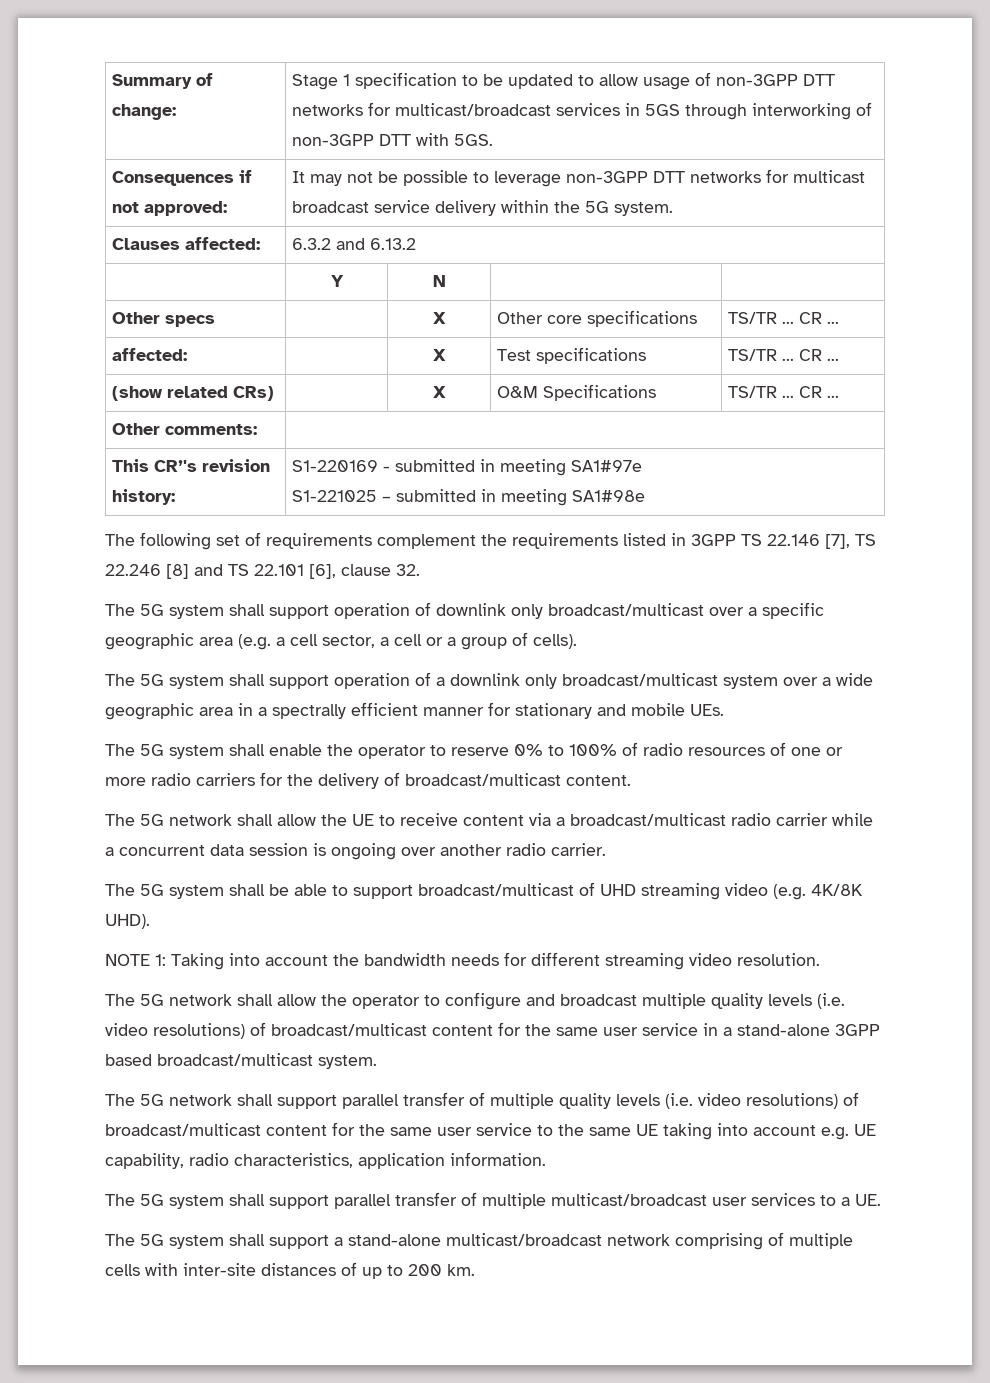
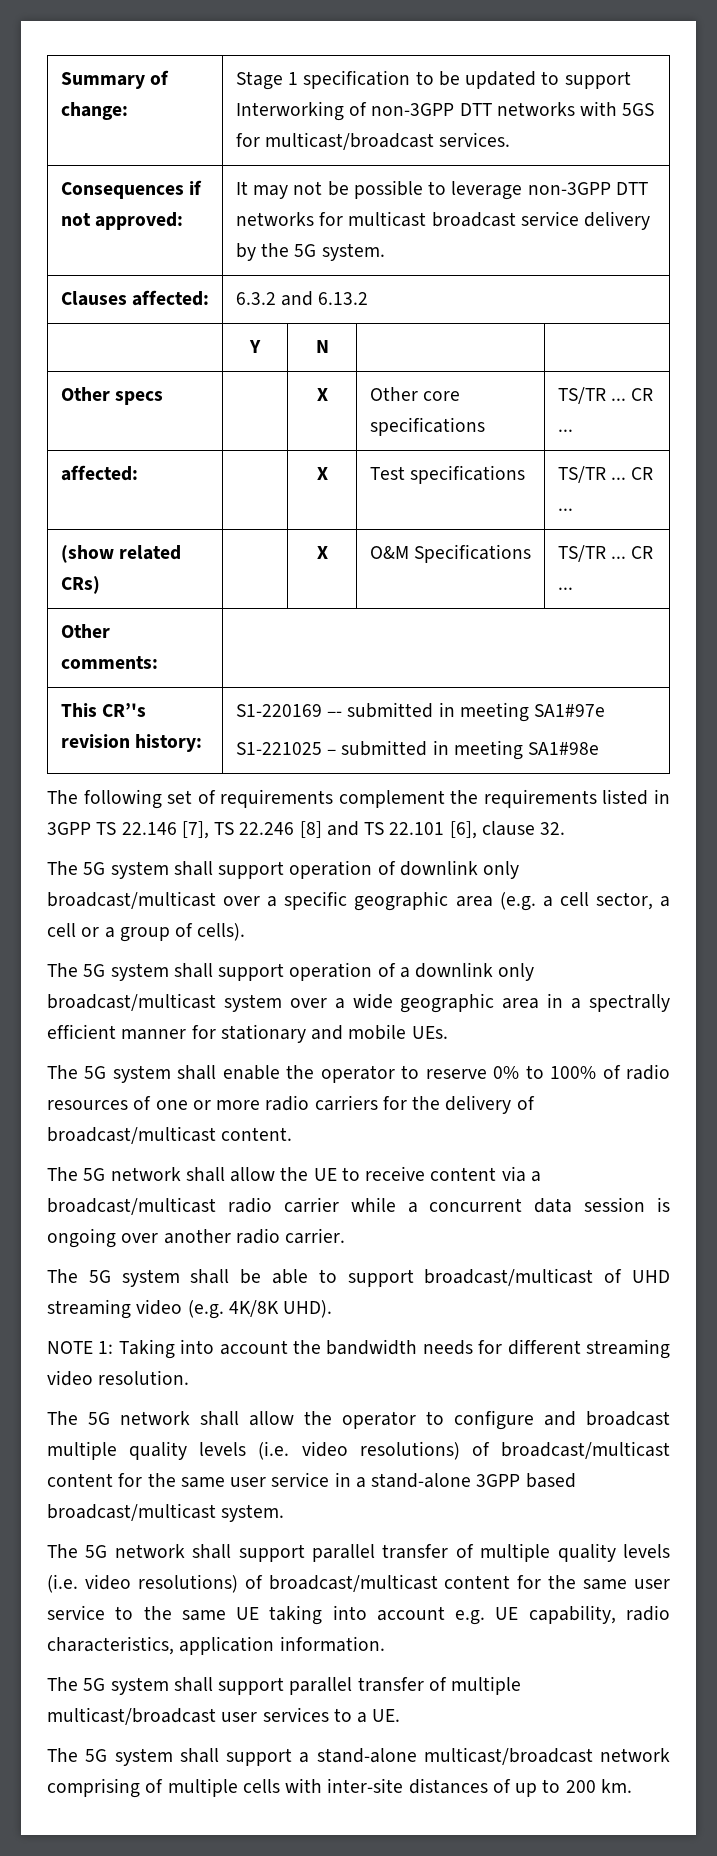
- Summary of change: | Stage 1 specification to be updated to allow usage of non-3GPP DTT networks for multicast/broadcast services in 5GS through interworking of non-3GPP DTT with 5GS.
+ Summary of change: | Stage 1 specification to be updated to support Interworking of non-3GPP DTT networks with 5GS for multicast/broadcast services.
- Consequences if not approved: | It may not be possible to leverage non-3GPP DTT networks for multicast broadcast service delivery within the 5G system.
+ Consequences if not approved: | It may not be possible to leverage non-3GPP DTT networks for multicast broadcast service delivery by the 5G system.
- This CR’'s revision history: | S1-220169 - submitted in meeting SA1#97e
+ This CR’'s revision history: | S1-220169 –- submitted in meeting SA1#97e

